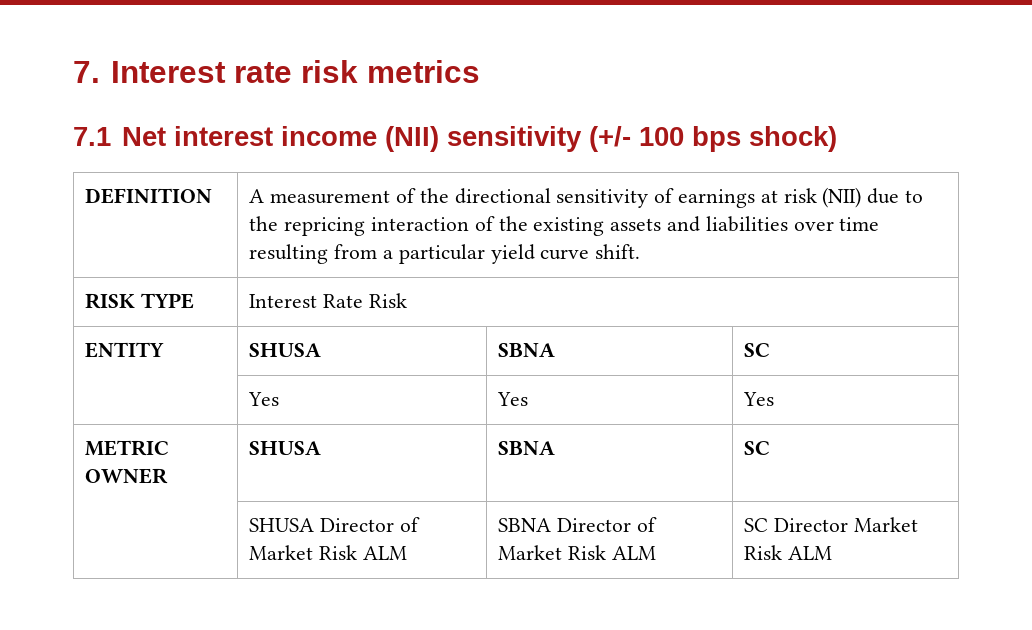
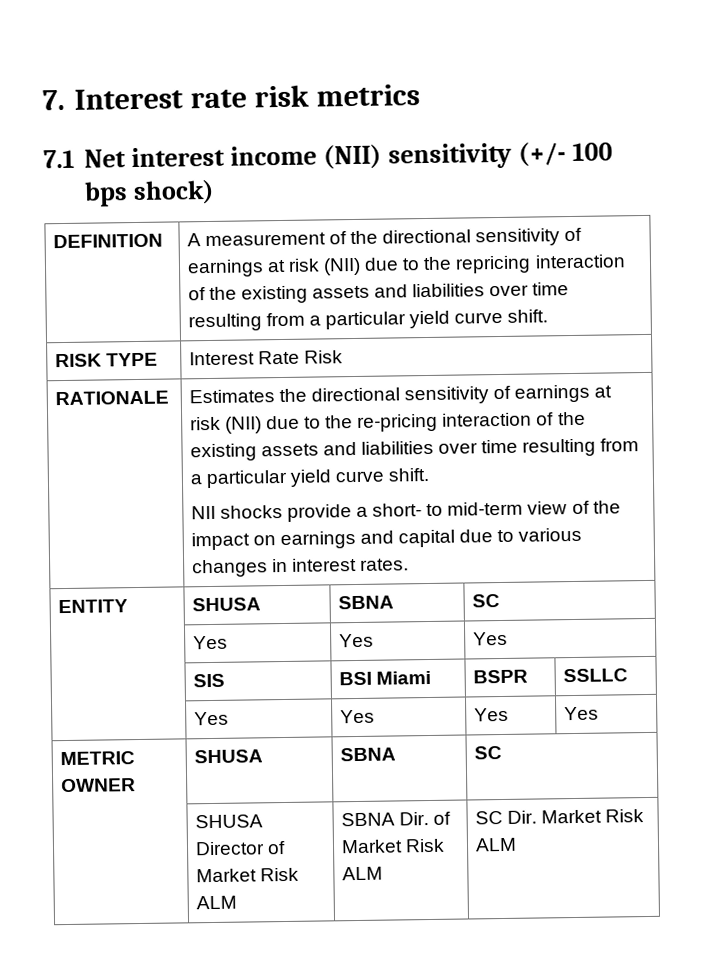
+ RATIONALE | Estimates the directional sensitivity of earnings at risk (NII) due to the re-pricing interaction of the existing assets and liabilities over time resulting from a particular yield curve shift.
+ NII shocks provide a short- to mid-term view of the impact on earnings and capital due to various changes in interest rates.
+ | SIS | BSI Miami | BSPR | SSLLC
+ | Yes | Yes | Yes | Yes
- | SHUSA Director of Market Risk ALM | SBNA Director of Market Risk ALM | SC Director Market Risk ALM
+ | SHUSA Director of Market Risk ALM | SBNA Dir. of Market Risk ALM | SC Dir. Market Risk ALM

